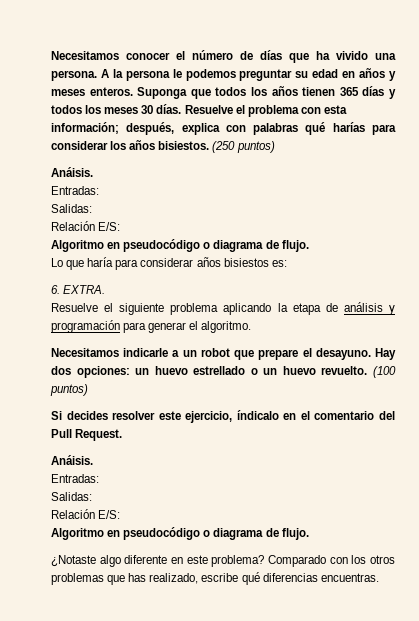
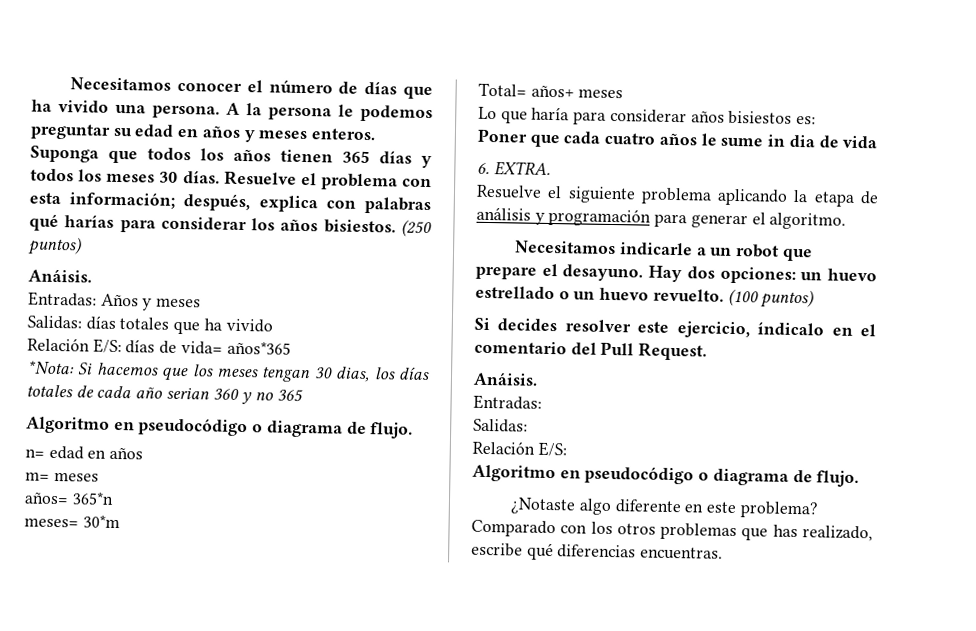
  (250 puntos)
  Anáisis.
- Entradas:
- Salidas:
- Relación E/S:
+ Entradas: Años y meses
+ Salidas: días totales que ha vivido
+ Relación E/S: días de vida= años*365
+ *Nota: Si hacemos que los meses tengan 30 dias, los días totales de cada año serian 360 y no 365
  Algoritmo en pseudocódigo o diagrama de flujo.
+ n= edad en años
+ m= meses
+ años= 365*n
+ meses= 30*m
+ Total= años+ meses
+ Poner que cada cuatro años le sume in dia de vida

